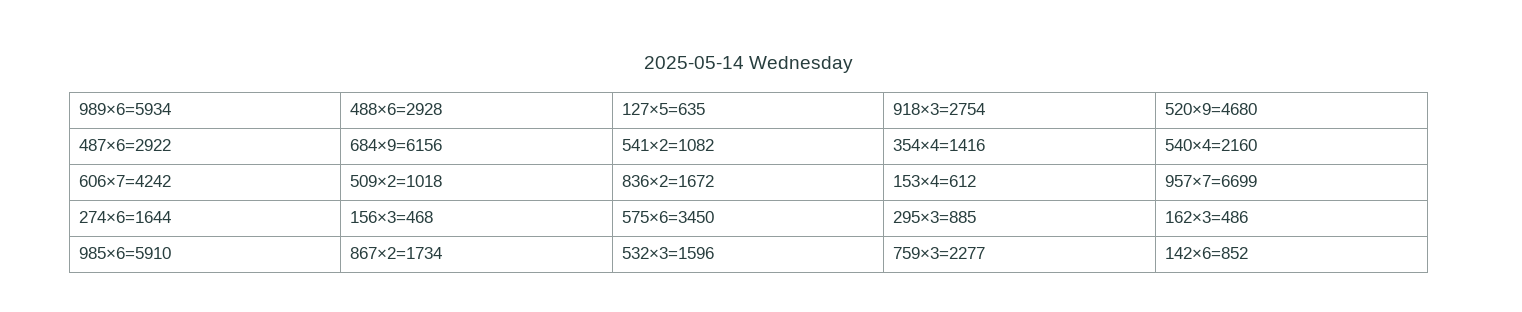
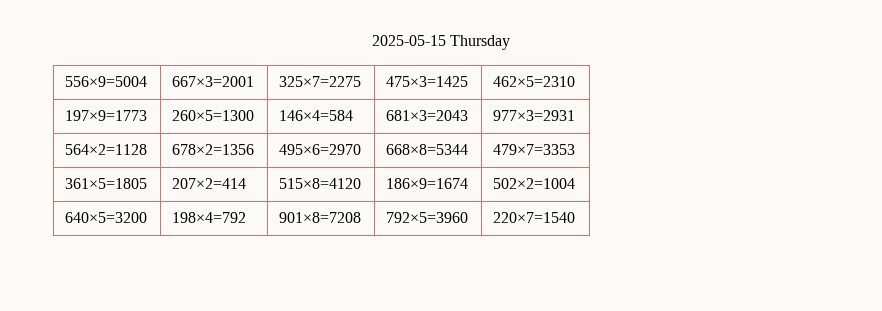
- 2025-05-14 Wednesday
- 989×6=5934 | 488×6=2928 | 127×5=635 | 918×3=2754 | 520×9=4680
- 487×6=2922 | 684×9=6156 | 541×2=1082 | 354×4=1416 | 540×4=2160
- 606×7=4242 | 509×2=1018 | 836×2=1672 | 153×4=612 | 957×7=6699
- 274×6=1644 | 156×3=468 | 575×6=3450 | 295×3=885 | 162×3=486
- 985×6=5910 | 867×2=1734 | 532×3=1596 | 759×3=2277 | 142×6=852
+ 2025-05-15 Thursday
+ 556×9=5004 | 667×3=2001 | 325×7=2275 | 475×3=1425 | 462×5=2310
+ 197×9=1773 | 260×5=1300 | 146×4=584 | 681×3=2043 | 977×3=2931
+ 564×2=1128 | 678×2=1356 | 495×6=2970 | 668×8=5344 | 479×7=3353
+ 361×5=1805 | 207×2=414 | 515×8=4120 | 186×9=1674 | 502×2=1004
+ 640×5=3200 | 198×4=792 | 901×8=7208 | 792×5=3960 | 220×7=1540

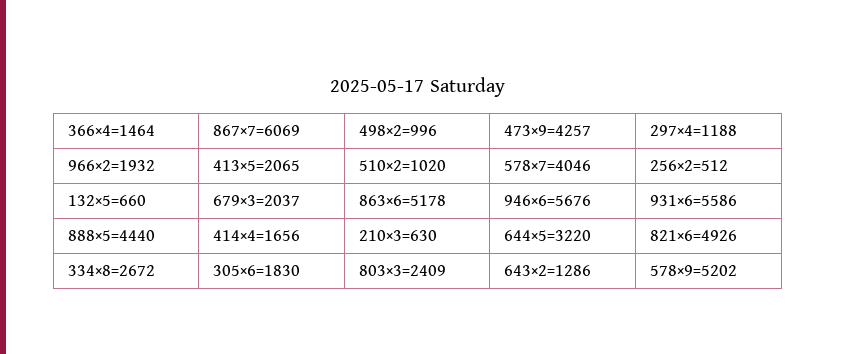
- 2025-05-15 Thursday
- 556×9=5004 | 667×3=2001 | 325×7=2275 | 475×3=1425 | 462×5=2310
- 197×9=1773 | 260×5=1300 | 146×4=584 | 681×3=2043 | 977×3=2931
- 564×2=1128 | 678×2=1356 | 495×6=2970 | 668×8=5344 | 479×7=3353
- 361×5=1805 | 207×2=414 | 515×8=4120 | 186×9=1674 | 502×2=1004
- 640×5=3200 | 198×4=792 | 901×8=7208 | 792×5=3960 | 220×7=1540
+ 2025-05-17 Saturday
+ 366×4=1464 | 867×7=6069 | 498×2=996 | 473×9=4257 | 297×4=1188
+ 966×2=1932 | 413×5=2065 | 510×2=1020 | 578×7=4046 | 256×2=512
+ 132×5=660 | 679×3=2037 | 863×6=5178 | 946×6=5676 | 931×6=5586
+ 888×5=4440 | 414×4=1656 | 210×3=630 | 644×5=3220 | 821×6=4926
+ 334×8=2672 | 305×6=1830 | 803×3=2409 | 643×2=1286 | 578×9=5202

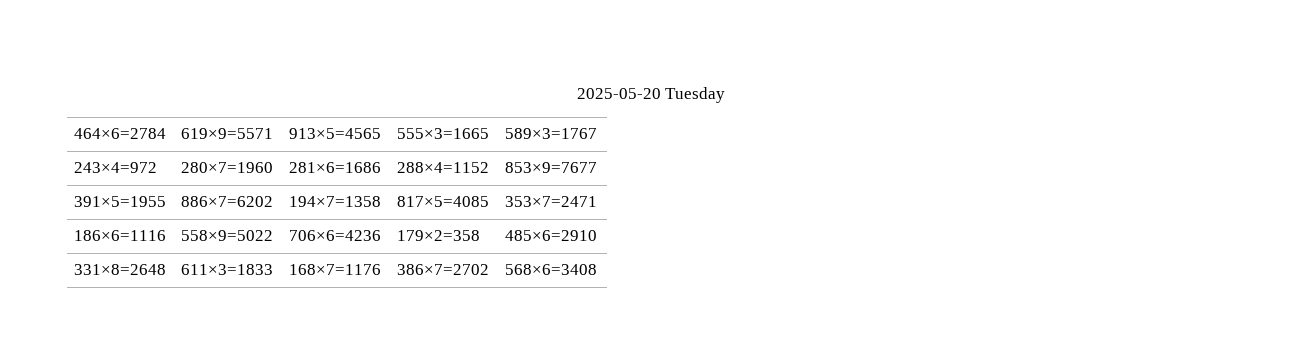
- 2025-05-17 Saturday
- 366×4=1464 | 867×7=6069 | 498×2=996 | 473×9=4257 | 297×4=1188
- 966×2=1932 | 413×5=2065 | 510×2=1020 | 578×7=4046 | 256×2=512
- 132×5=660 | 679×3=2037 | 863×6=5178 | 946×6=5676 | 931×6=5586
- 888×5=4440 | 414×4=1656 | 210×3=630 | 644×5=3220 | 821×6=4926
- 334×8=2672 | 305×6=1830 | 803×3=2409 | 643×2=1286 | 578×9=5202
+ 2025-05-20 Tuesday
+ 464×6=2784 | 619×9=5571 | 913×5=4565 | 555×3=1665 | 589×3=1767
+ 243×4=972 | 280×7=1960 | 281×6=1686 | 288×4=1152 | 853×9=7677
+ 391×5=1955 | 886×7=6202 | 194×7=1358 | 817×5=4085 | 353×7=2471
+ 186×6=1116 | 558×9=5022 | 706×6=4236 | 179×2=358 | 485×6=2910
+ 331×8=2648 | 611×3=1833 | 168×7=1176 | 386×7=2702 | 568×6=3408

